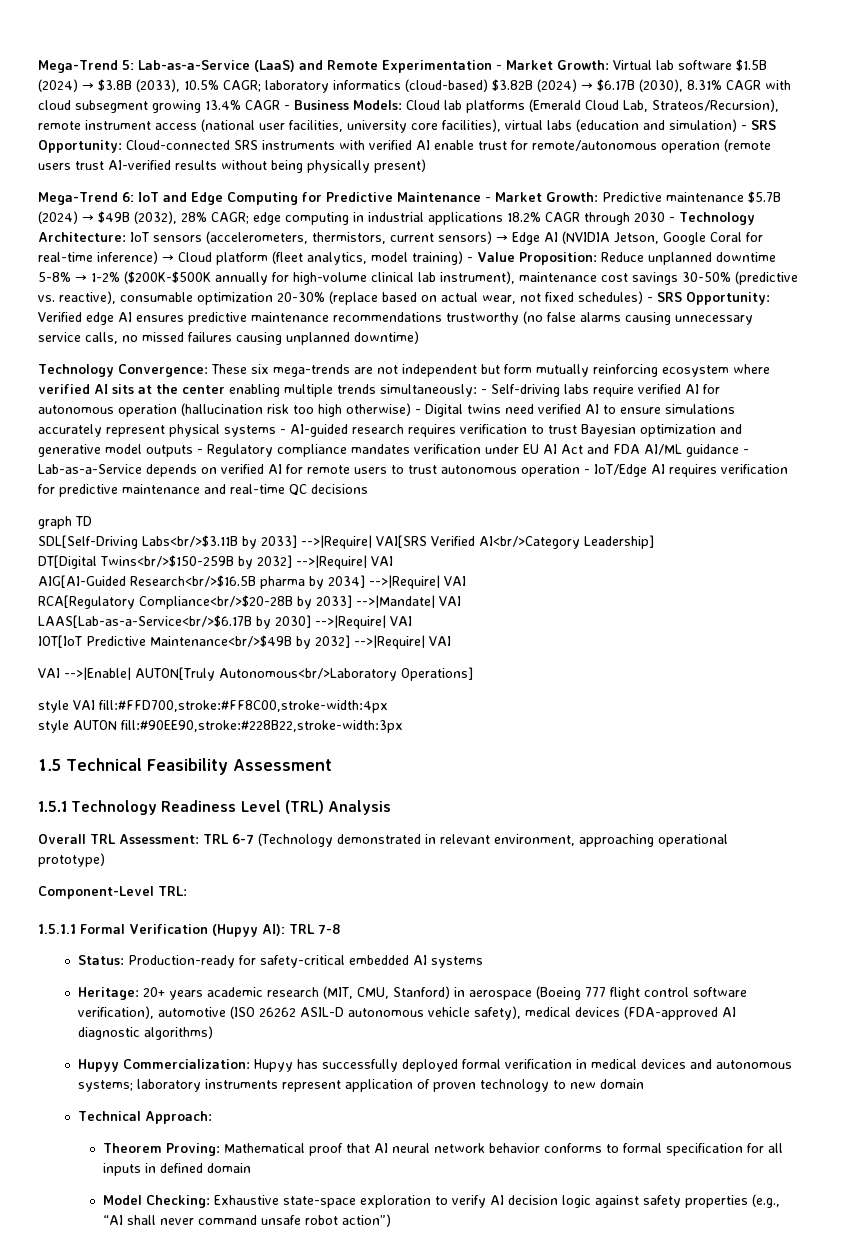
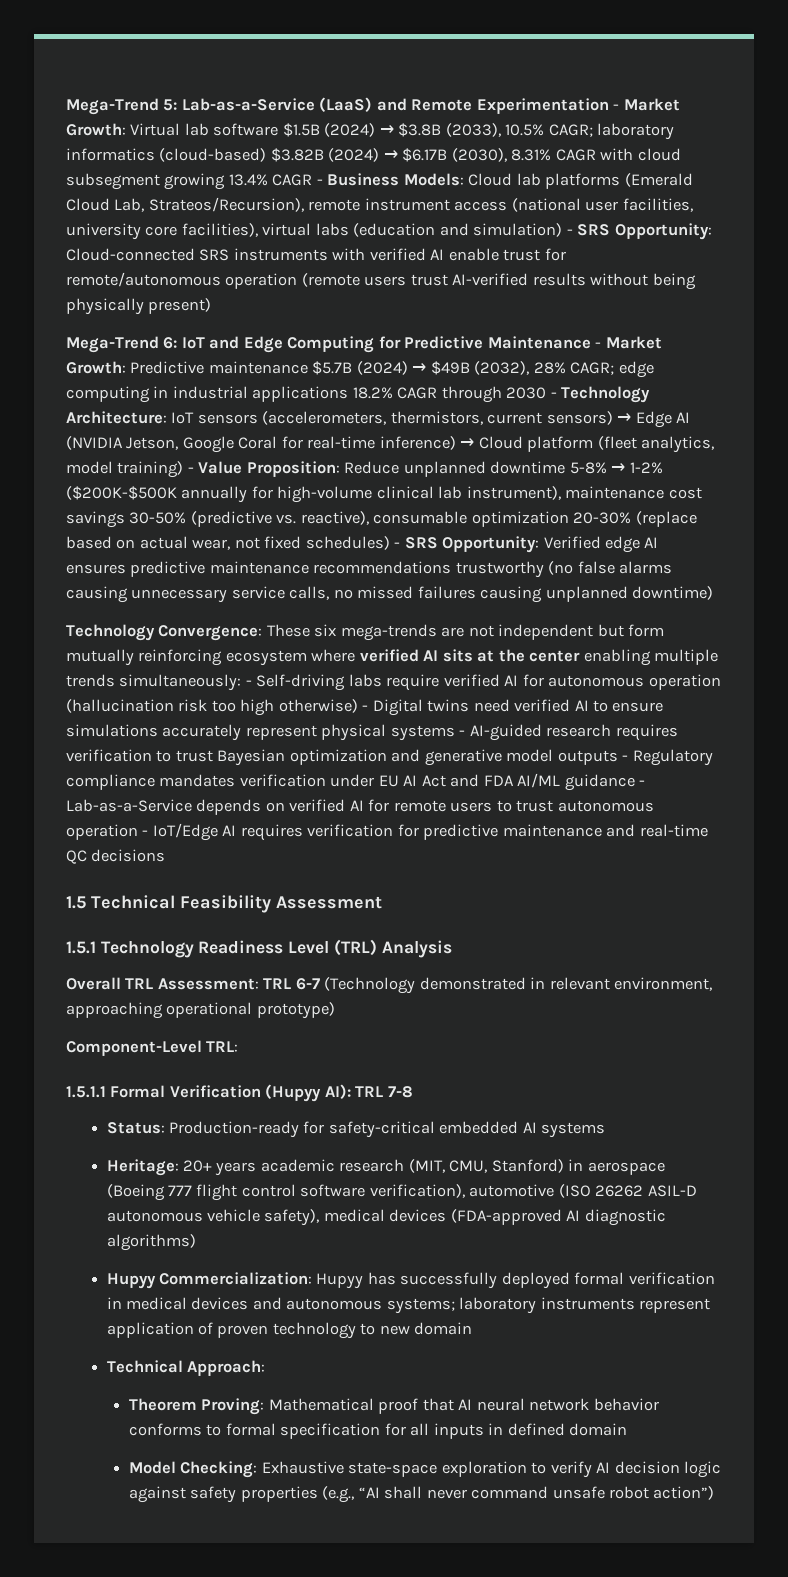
- graph TD
- SDL[Self-Driving Labs<br/>$3.11B by 2033] -->|Require| VAI[SRS Verified AI<br/>Category Leadership]
- DT[Digital Twins<br/>$150-259B by 2032] -->|Require| VAI
- AIG[AI-Guided Research<br/>$16.5B pharma by 2034] -->|Require| VAI
- RCA[Regulatory Compliance<br/>$20-28B by 2033] -->|Mandate| VAI
- LAAS[Lab-as-a-Service<br/>$6.17B by 2030] -->|Require| VAI
- IOT[IoT Predictive Maintenance<br/>$49B by 2032] -->|Require| VAI
- VAI -->|Enable| AUTON[Truly Autonomous<br/>Laboratory Operations]
- style VAI fill:#FFD700,stroke:#FF8C00,stroke-width:4px
- style AUTON fill:#90EE90,stroke:#228B22,stroke-width:3px

